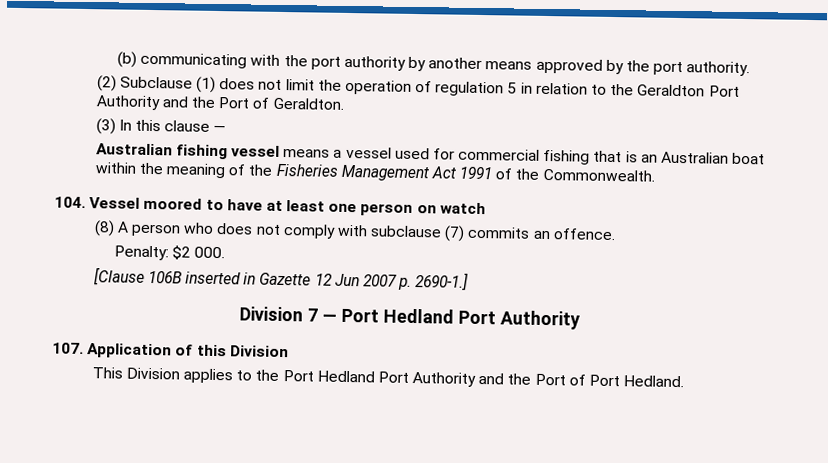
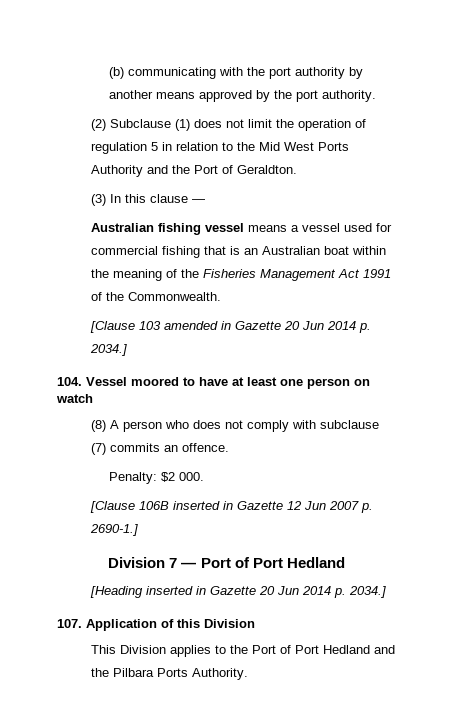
- (2) Subclause (1) does not limit the operation of regulation 5 in relation to the Geraldton Port Authority and the Port of Geraldton.
+ (2) Subclause (1) does not limit the operation of regulation 5 in relation to the Mid West Ports Authority and the Port of Geraldton.
+ [Clause 103 amended in Gazette 20 Jun 2014 p. 2034.]
- Division 7 — Port Hedland Port Authority
+ Division 7 — Port of Port Hedland
+ [Heading inserted in Gazette 20 Jun 2014 p. 2034.]
- This Division applies to the Port Hedland Port Authority and the Port of Port Hedland.
+ This Division applies to the Port of Port Hedland and the Pilbara Ports Authority.

